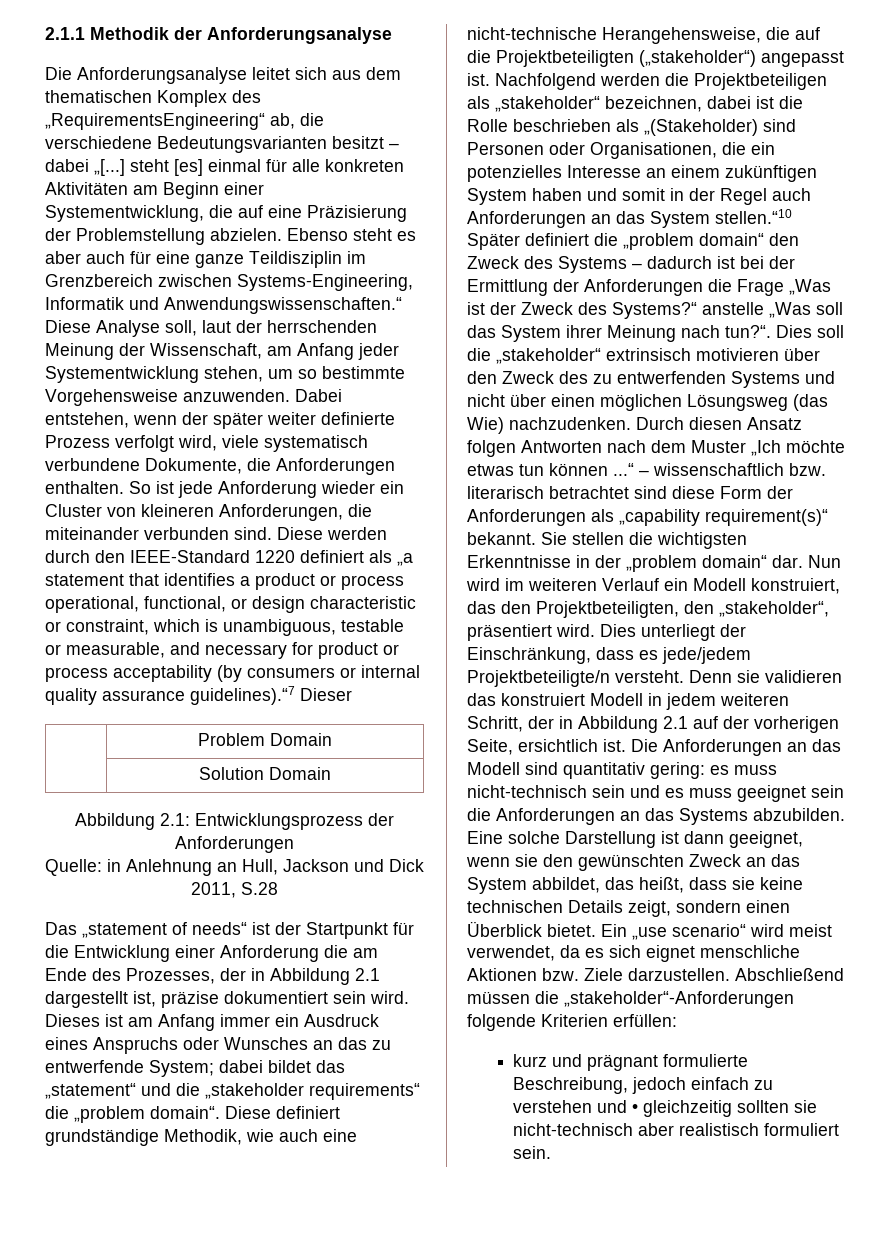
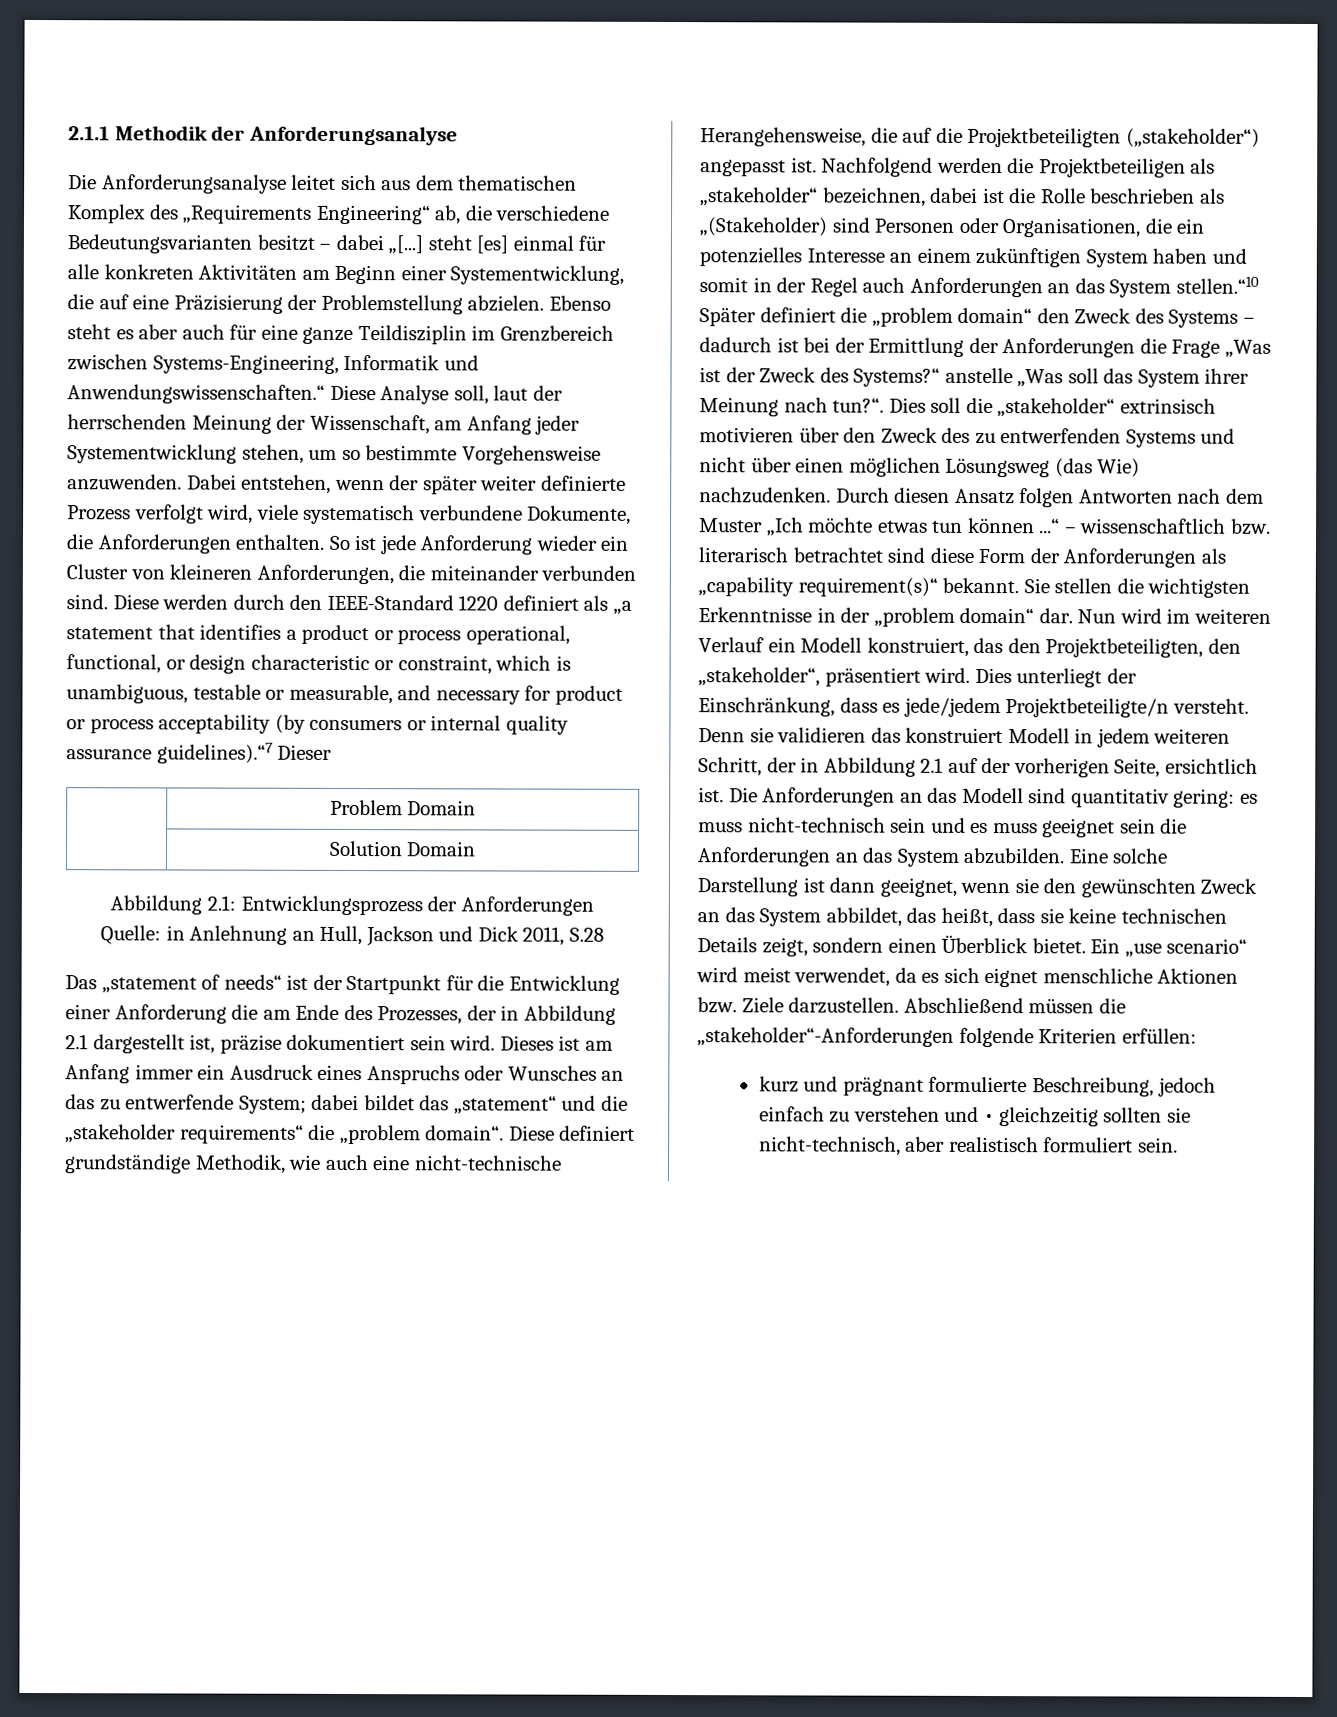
- Die Anforderungsanalyse leitet sich aus dem thematischen Komplex des „RequirementsEngineering“ ab, die verschiedene Bedeutungsvarianten besitzt – dabei „[...] steht [es] einmal für alle konkreten Aktivitäten am Beginn einer Systementwicklung, die auf eine Präzisierung der Problemstellung abzielen.
+ Die Anforderungsanalyse leitet sich aus dem thematischen Komplex des „Requirements Engineering“ ab, die verschiedene Bedeutungsvarianten besitzt – dabei „[...] steht [es] einmal für alle konkreten Aktivitäten am Beginn einer Systementwicklung, die auf eine Präzisierung der Problemstellung abzielen.
- Die Anforderungen an das Modell sind quantitativ gering: es muss nicht-technisch sein und es muss geeignet sein die Anforderungen an das Systems abzubilden.
+ Die Anforderungen an das Modell sind quantitativ gering: es muss nicht-technisch sein und es muss geeignet sein die Anforderungen an das System abzubilden.
- kurz und prägnant formulierte Beschreibung, jedoch einfach zu verstehen und • gleichzeitig sollten sie nicht-technisch aber realistisch formuliert sein.
+ kurz und prägnant formulierte Beschreibung, jedoch einfach zu verstehen und • gleichzeitig sollten sie nicht-technisch, aber realistisch formuliert sein.

